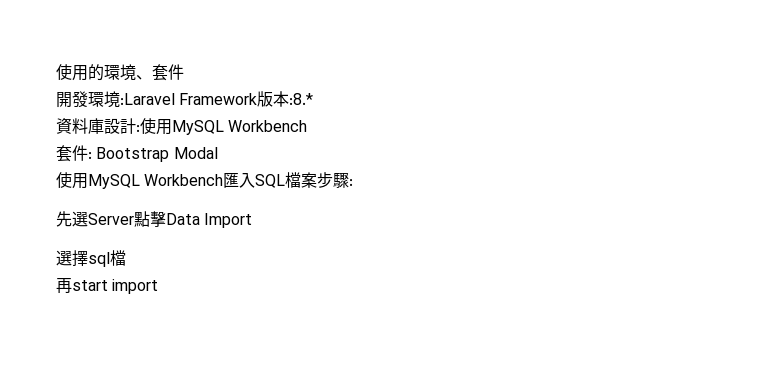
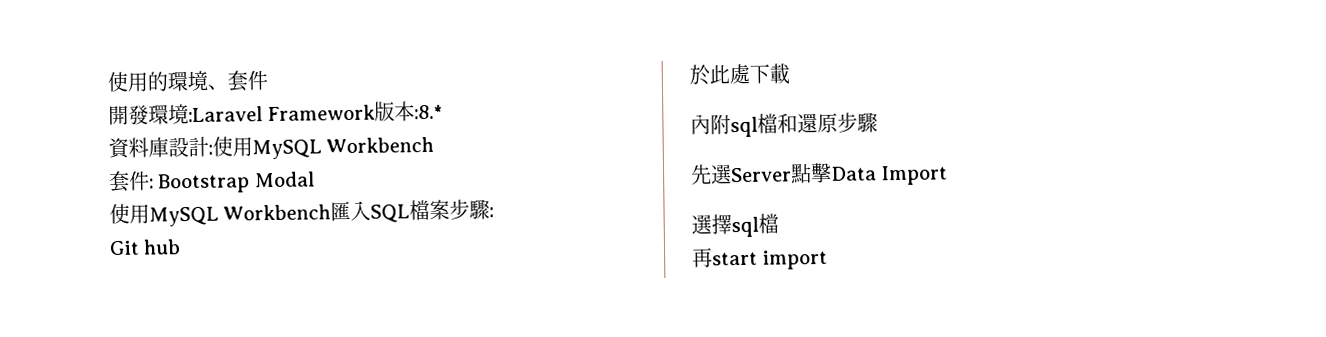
+ Git hub
+ 於此處下載
+ 內附sql檔和還原步驟

